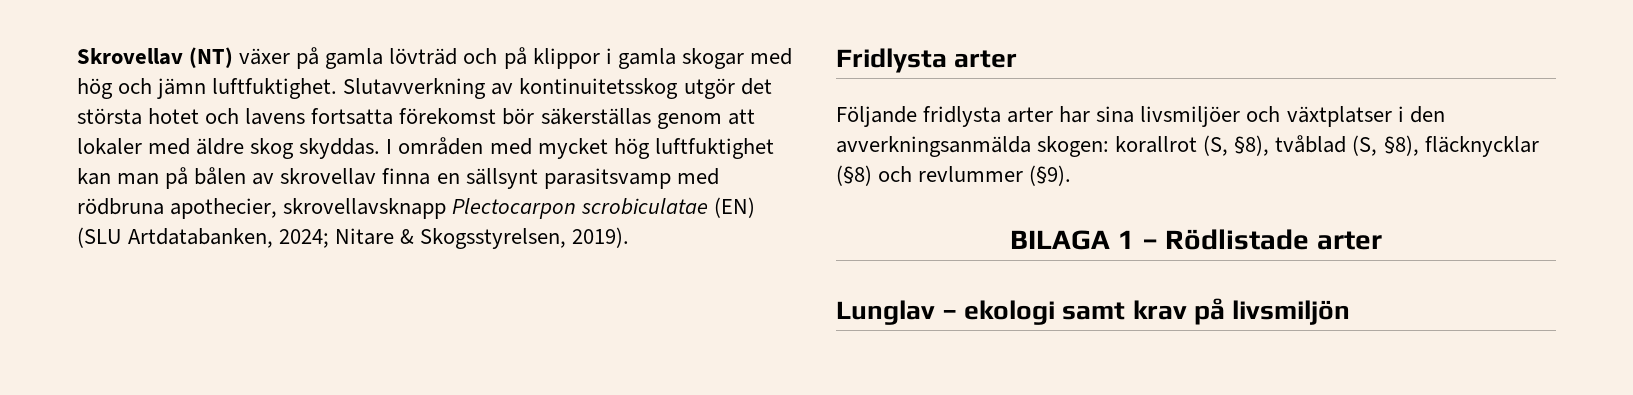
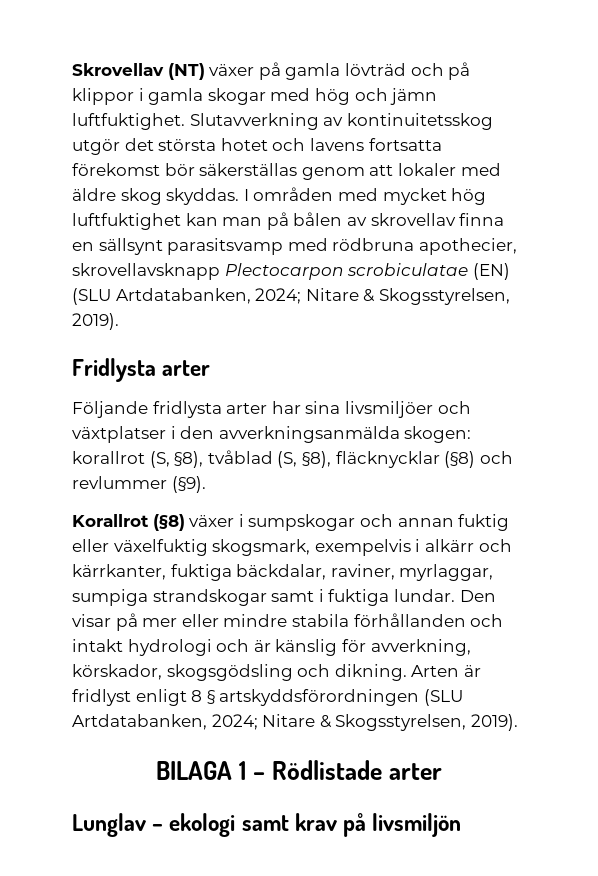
+ Korallrot (§8) växer i sumpskogar och annan fuktig eller växelfuktig skogsmark, exempelvis i alkärr och kärrkanter, fuktiga bäckdalar, raviner, myrlaggar, sumpiga strandskogar samt i fuktiga lundar. Den visar på mer eller mindre stabila förhållanden och intakt hydrologi och är känslig för avverkning, körskador, skogsgödsling och dikning. Arten är fridlyst enligt 8 § artskyddsförordningen (SLU Artdatabanken, 2024; Nitare & Skogsstyrelsen, 2019).

